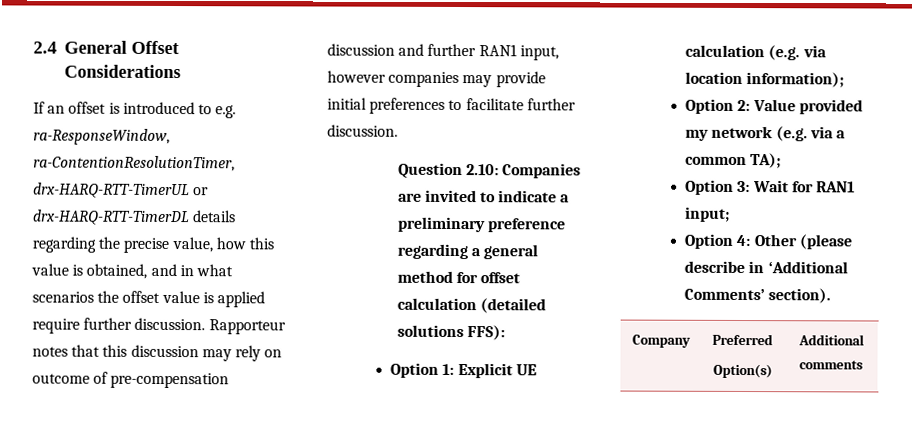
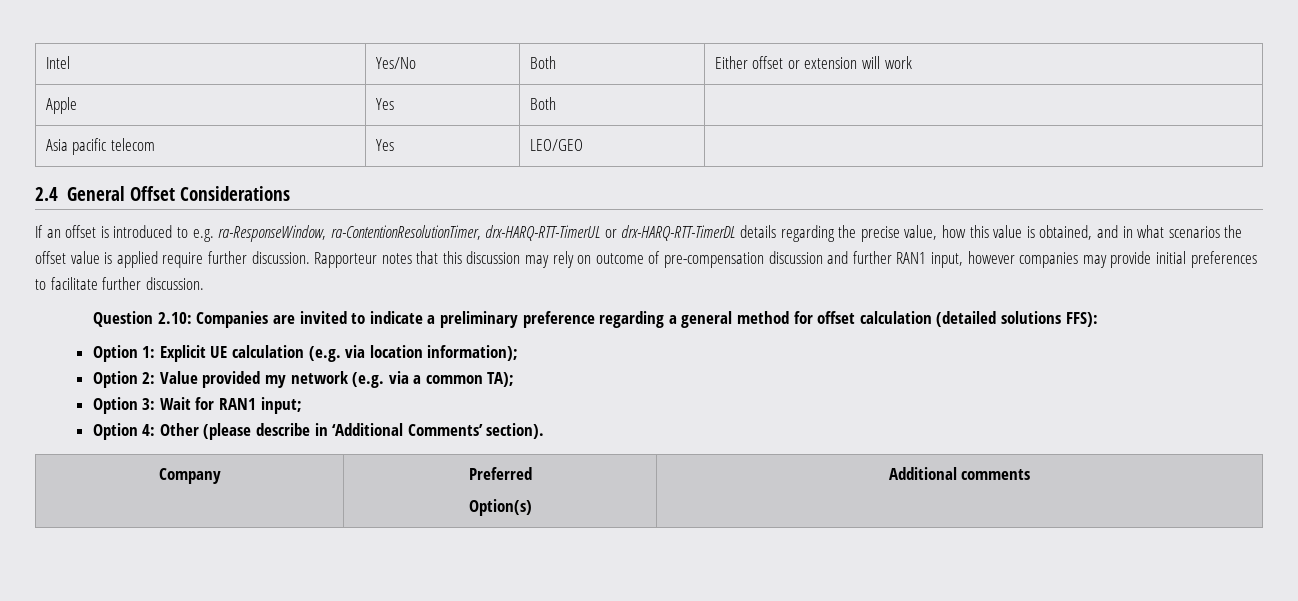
+ Intel | Yes/No | Both | Either offset or extension will work
+ Apple | Yes | Both |
+ Asia pacific telecom | Yes | LEO/GEO |

